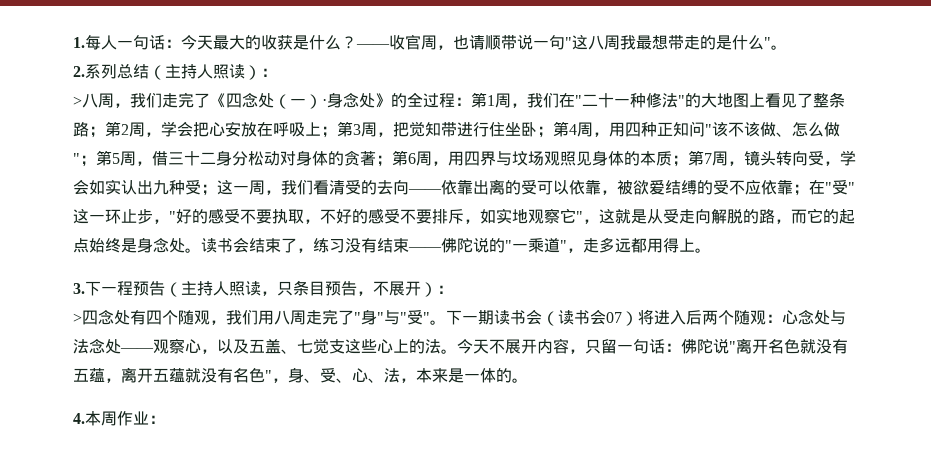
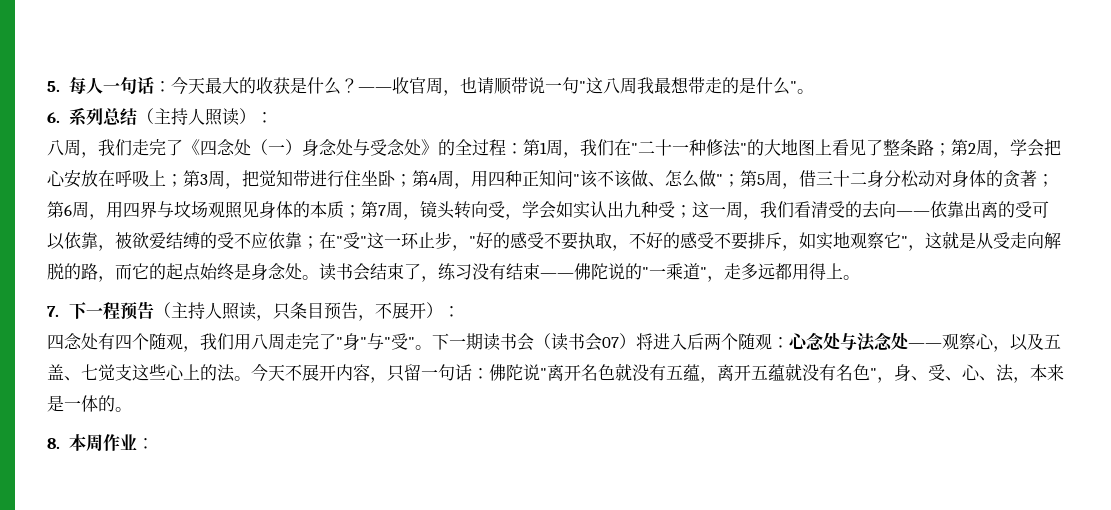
- 1.每人一句话：今天最大的收获是什么？
+ 5.每人一句话：今天最大的收获是什么？
- 2.系列总结（主持人照读）：
+ 6.系列总结（主持人照读）：
- >八周，我们走完了《四念处（一）·身念处》的全过程：
+ 八周，我们走完了《四念处（一）身念处与受念处》的全过程：
- 3.下一程预告（主持人照读，只条目预告，不展开）：
+ 7.下一程预告（主持人照读，只条目预告，不展开）：
- >四念处有四个随观，我们用八周走完了"身"与"受"。
+ 四念处有四个随观，我们用八周走完了"身"与"受"。
- 4.本周作业：
+ 8.本周作业：

